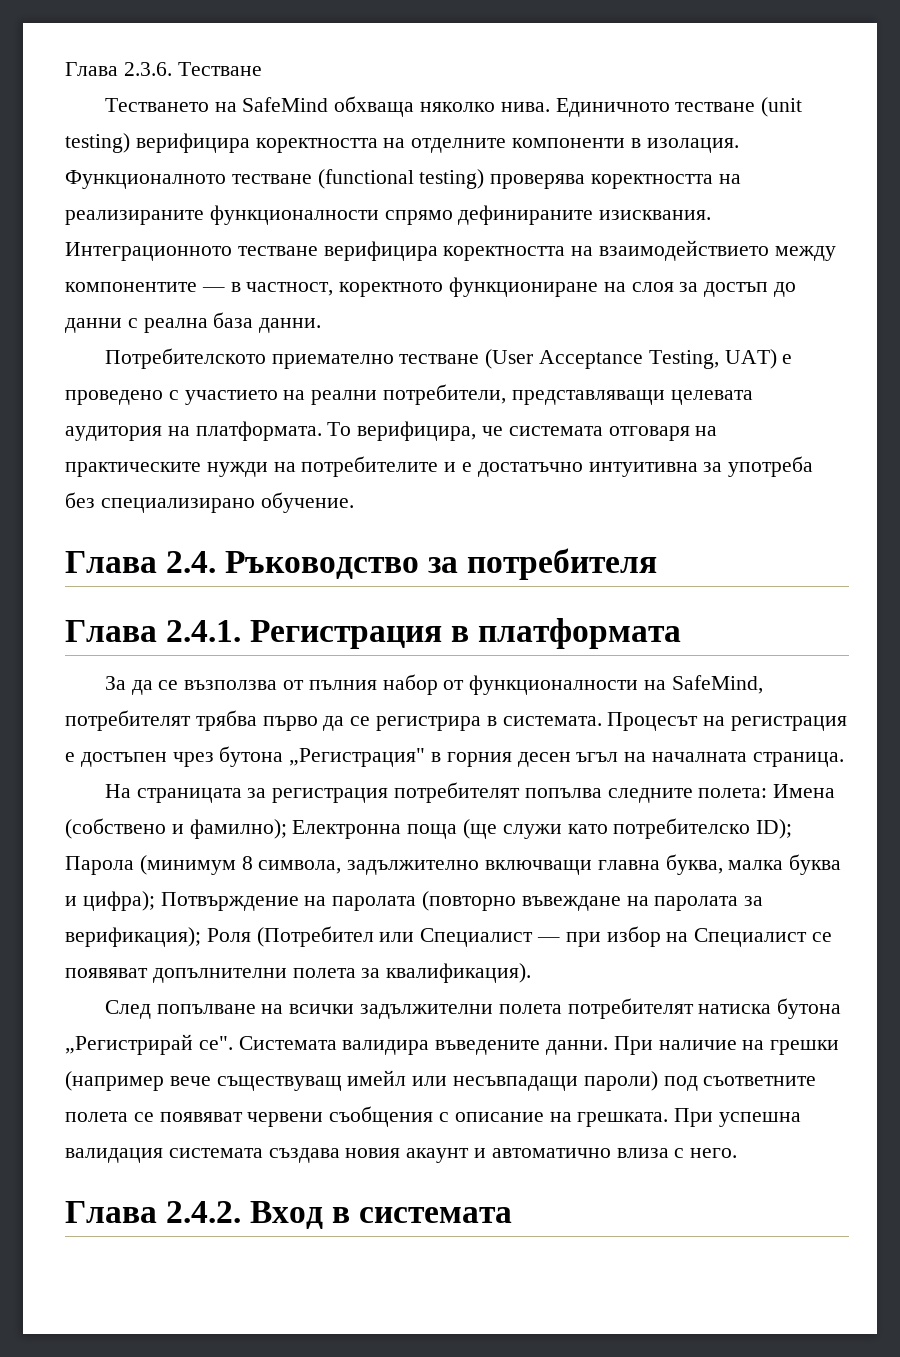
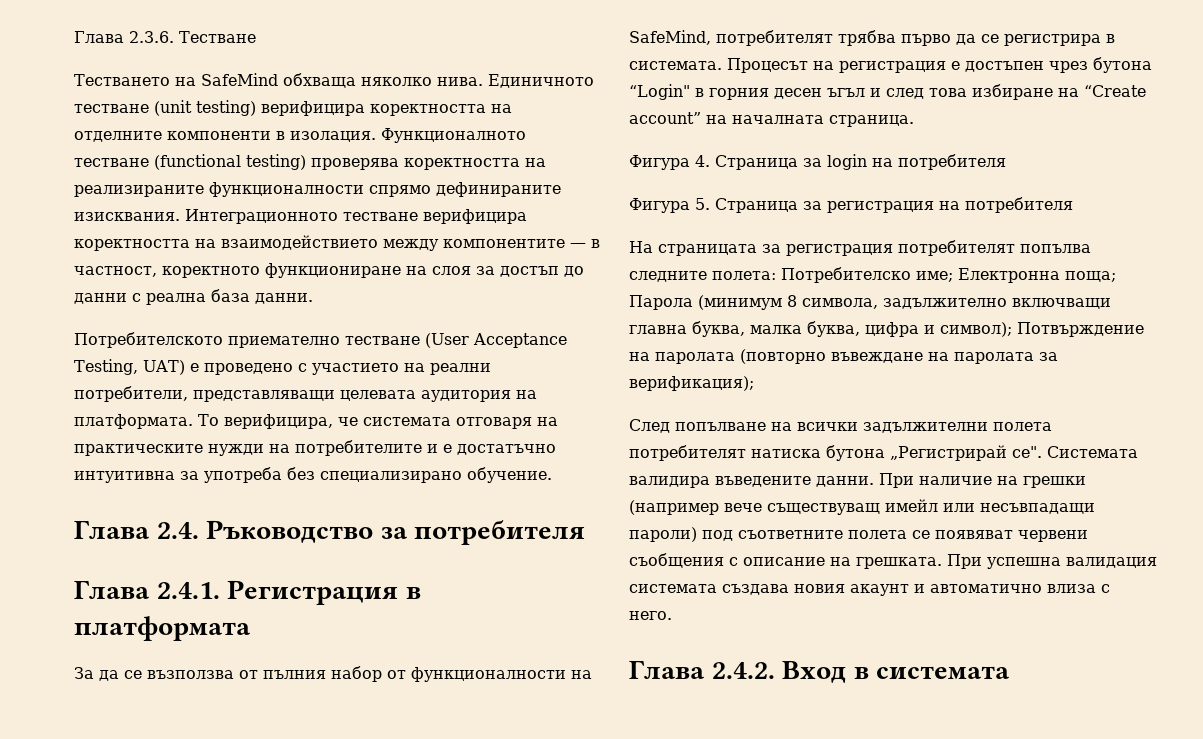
- Процесът на регистрация е достъпен чрез бутона „Регистрация" в горния десен ъгъл на началната страница.
+ Процесът на регистрация е достъпен чрез бутона “Login" в горния десен ъгъл и след това избиране на “Create account” на началната страница.
+ Фигура 4. Страница за login на потребителя
+ Фигура 5. Страница за регистрация на потребителя
- На страницата за регистрация потребителят попълва следните полета: Имена (собствено и фамилно); Електронна поща (ще служи като потребителско ID); Парола (минимум 8 символа, задължително включващи главна буква, малка буква и цифра); Потвърждение на паролата (повторно въвеждане на паролата за верификация); Роля (Потребител или Специалист — при избор на Специалист се появяват допълнителни полета за квалификация).
+ На страницата за регистрация потребителят попълва следните полета: Потребителско име; Електронна поща; Парола (минимум 8 символа, задължително включващи главна буква, малка буква, цифра и символ); Потвърждение на паролата (повторно въвеждане на паролата за верификация);

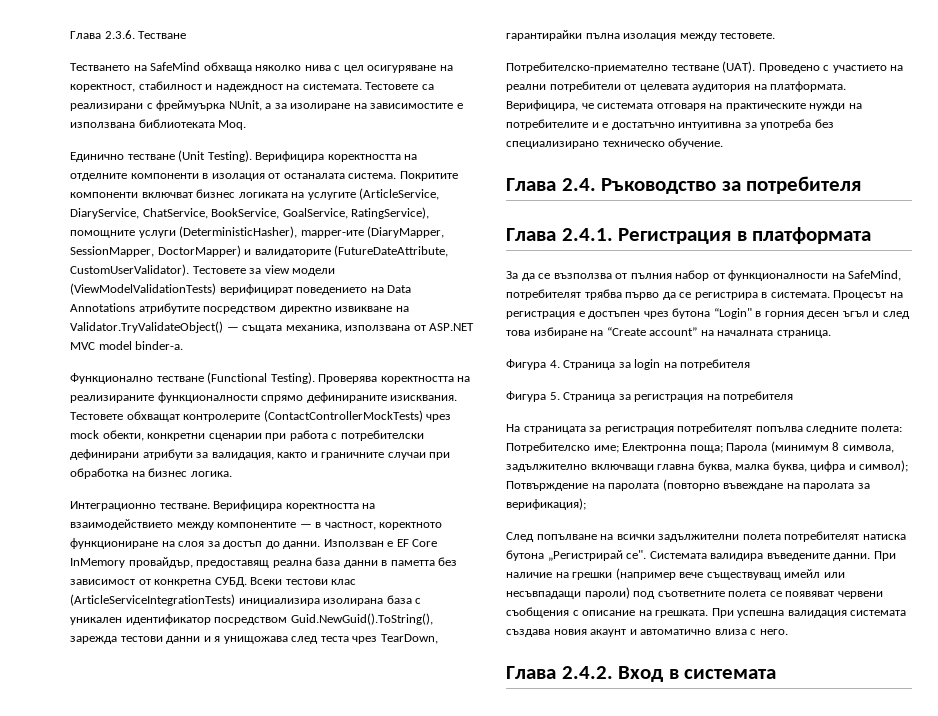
- Тестването на SafeMind обхваща няколко нива. Единичното тестване (unit testing) верифицира коректността на отделните компоненти в изолация. Функционалното тестване (functional testing) проверява коректността на реализираните функционалности спрямо дефинираните изисквания.
+ Тестването на SafeMind обхваща няколко нива с цел осигуряване на коректност, стабилност и надеждност на системата. Тестовете са реализирани с фреймуърка NUnit, а за изолиране на зависимостите е използвана библиотеката Moq.
+ Единично тестване (Unit Testing). Верифицира коректността на отделните компоненти в изолация от останалата система. Покритите компоненти включват бизнес логиката на услугите (ArticleService, DiaryService, ChatService, BookService, GoalService, RatingService), помощните услуги (DeterministicHasher), mapper-ите (DiaryMapper, SessionMapper, DoctorMapper) и валидаторите (FutureDateAttribute, CustomUserValidator). Тестовете за view модели (ViewModelValidationTests) верифицират поведението на Data Annotations атрибутите посредством директно извикване на Validator.TryValidateObject() — същата механика, използвана от ASP.NET MVC model binder-а.
+ Функционално тестване (Functional Testing). Проверява коректността на реализираните функционалности спрямо дефинираните изисквания.
- Интеграционното тестване верифицира коректността на взаимодействието между компонентите — в частност, коректното функциониране на слоя за достъп до данни с реална база данни.
- Потребителското приемателно тестване (User Acceptance Testing, UAT) е проведено с участието на реални потребители, представляващи целевата аудитория на платформата.
+ Тестовете обхващат контролерите (ContactControllerMockTests) чрез mock обекти, конкретни сценарии при работа с потребителски дефинирани атрибути за валидация, както и граничните случаи при обработка на бизнес логика.
+ Интеграционно тестване. Верифицира коректността на взаимодействието между компонентите — в частност, коректното функциониране на слоя за достъп до данни. Използван е EF Core InMemory провайдър, предоставящ реална база данни в паметта без зависимост от конкретна СУБД. Всеки тестови клас (ArticleServiceIntegrationTests) инициализира изолирана база с уникален идентификатор посредством Guid.NewGuid().ToString(), зарежда тестови данни и я унищожава след теста чрез TearDown, гарантирайки пълна изолация между тестовете.
+ Потребителско-приемателно тестване (UAT). Проведено с участието на реални потребители от целевата аудитория на платформата.
- То верифицира, че системата отговаря на практическите нужди на потребителите и е достатъчно интуитивна за употреба без специализирано обучение.
+ Верифицира, че системата отговаря на практическите нужди на потребителите и е достатъчно интуитивна за употреба без специализирано техническо обучение.

